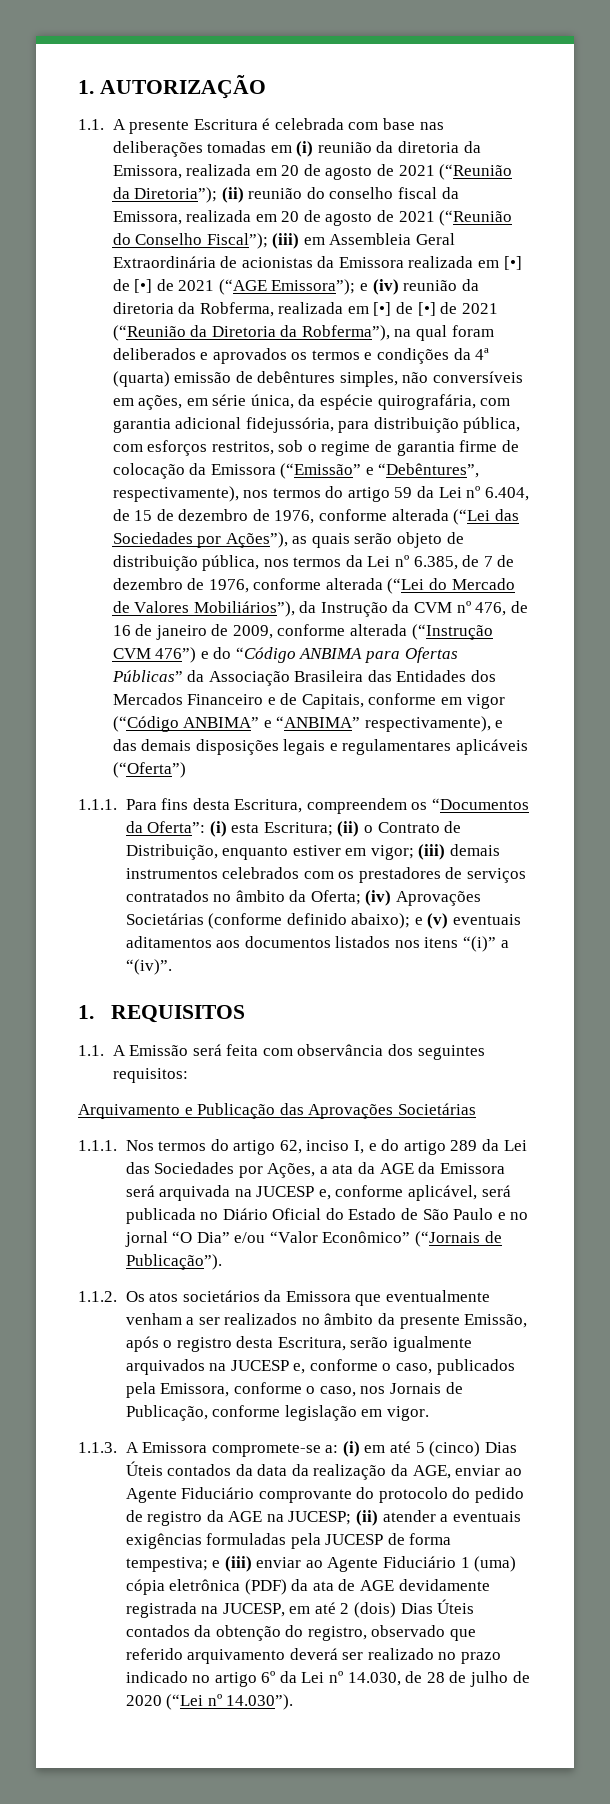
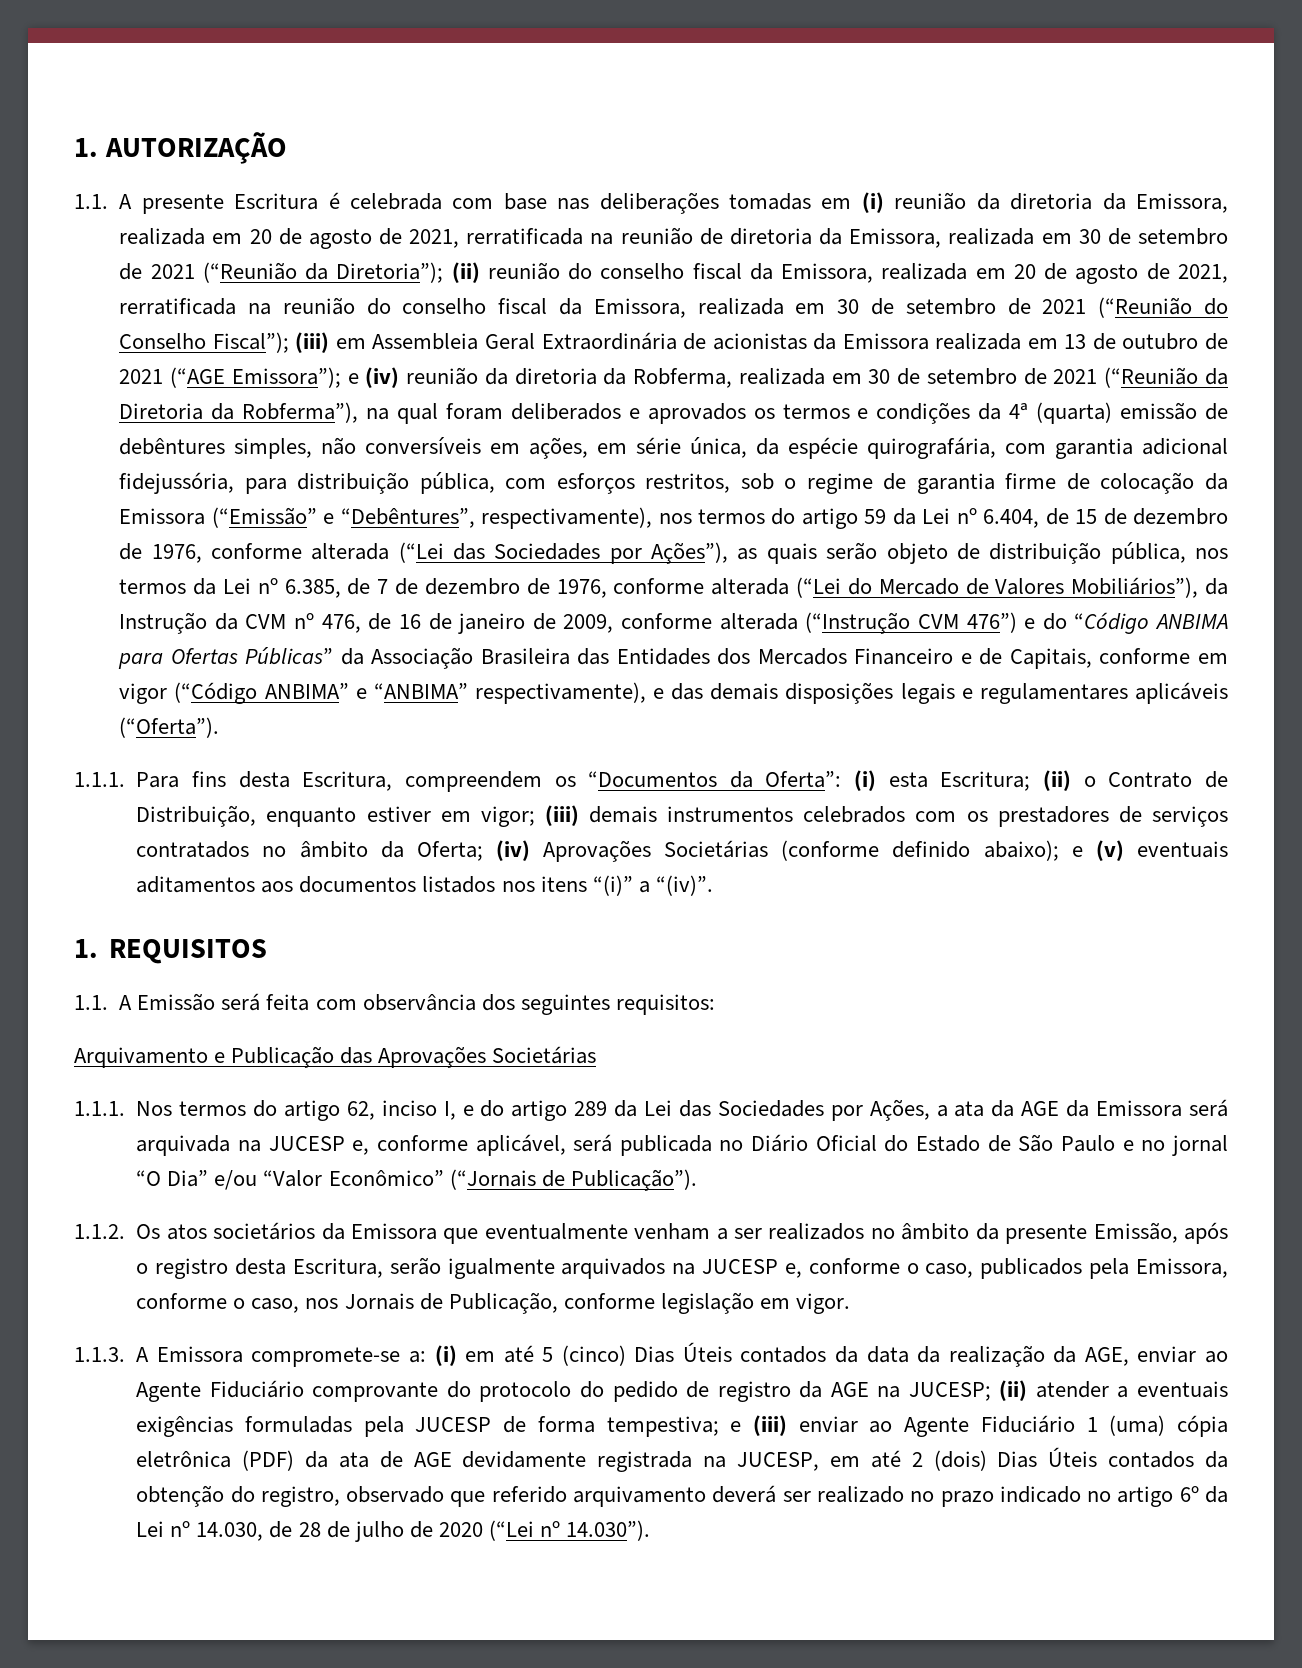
- 1.1. A presente Escritura é celebrada com base nas deliberações tomadas em (i) reunião da diretoria da Emissora, realizada em 20 de agosto de 2021 (“Reunião da Diretoria”);
+ 1.1. A presente Escritura é celebrada com base nas deliberações tomadas em (i) reunião da diretoria da Emissora, realizada em 20 de agosto de 2021, rerratificada na reunião de diretoria da Emissora, realizada em 30 de setembro de 2021 (“Reunião da Diretoria”);
- (ii) reunião do conselho fiscal da Emissora, realizada em 20 de agosto de 2021 (“Reunião do Conselho Fiscal”);
+ (ii) reunião do conselho fiscal da Emissora, realizada em 20 de agosto de 2021, rerratificada na reunião do conselho fiscal da Emissora, realizada em 30 de setembro de 2021 (“Reunião do Conselho Fiscal”);
- (iii) em Assembleia Geral Extraordinária de acionistas da Emissora realizada em [•] de [•] de 2021 (“AGE Emissora”);
+ (iii) em Assembleia Geral Extraordinária de acionistas da Emissora realizada em 13 de outubro de 2021 (“AGE Emissora”);
- e (iv) reunião da diretoria da Robferma, realizada em [•] de [•] de 2021 (“Reunião da Diretoria da Robferma”), na qual foram deliberados e aprovados os termos e condições da 4ª (quarta) emissão de debêntures simples, não conversíveis em ações, em série única, da espécie quirografária, com garantia adicional fidejussória, para distribuição pública, com esforços restritos, sob o regime de garantia firme de colocação da Emissora (“Emissão” e “Debêntures”, respectivamente), nos termos do artigo 59 da Lei nº 6.404, de 15 de dezembro de 1976, conforme alterada (“Lei das Sociedades por Ações”), as quais serão objeto de distribuição pública, nos termos da Lei nº 6.385, de 7 de dezembro de 1976, conforme alterada (“Lei do Mercado de Valores Mobiliários”), da Instrução da CVM nº 476, de 16 de janeiro de 2009, conforme alterada (“Instrução CVM 476”) e do “Código ANBIMA para Ofertas Públicas” da Associação Brasileira das Entidades dos Mercados Financeiro e de Capitais, conforme em vigor (“Código ANBIMA” e “ANBIMA” respectivamente), e das demais disposições legais e regulamentares aplicáveis (“Oferta”)
+ e (iv) reunião da diretoria da Robferma, realizada em 30 de setembro de 2021 (“Reunião da Diretoria da Robferma”), na qual foram deliberados e aprovados os termos e condições da 4ª (quarta) emissão de debêntures simples, não conversíveis em ações, em série única, da espécie quirografária, com garantia adicional fidejussória, para distribuição pública, com esforços restritos, sob o regime de garantia firme de colocação da Emissora (“Emissão” e “Debêntures”, respectivamente), nos termos do artigo 59 da Lei nº 6.404, de 15 de dezembro de 1976, conforme alterada (“Lei das Sociedades por Ações”), as quais serão objeto de distribuição pública, nos termos da Lei nº 6.385, de 7 de dezembro de 1976, conforme alterada (“Lei do Mercado de Valores Mobiliários”), da Instrução da CVM nº 476, de 16 de janeiro de 2009, conforme alterada (“Instrução CVM 476”) e do “Código ANBIMA para Ofertas Públicas” da Associação Brasileira das Entidades dos Mercados Financeiro e de Capitais, conforme em vigor (“Código ANBIMA” e “ANBIMA” respectivamente), e das demais disposições legais e regulamentares aplicáveis (“Oferta”).

